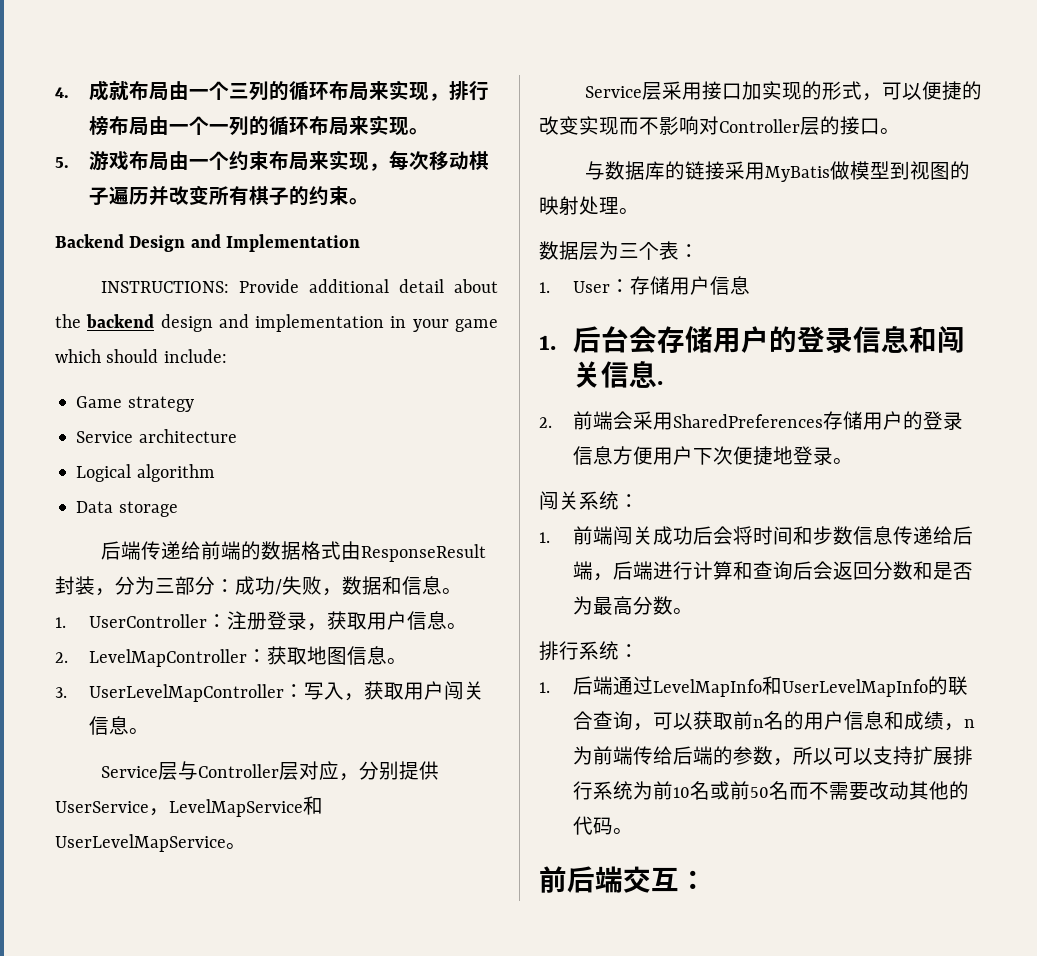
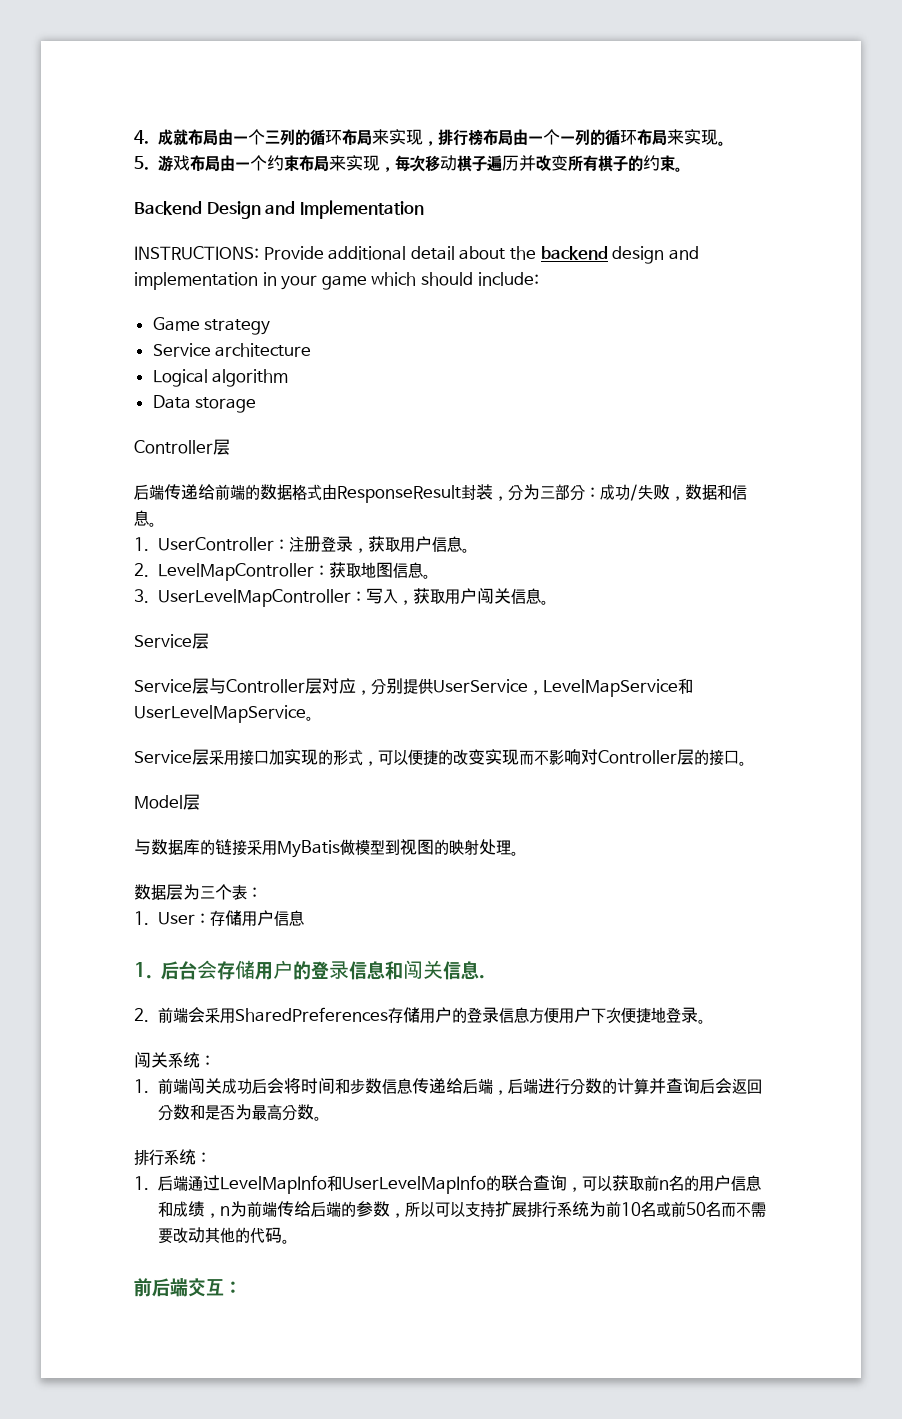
  Data storage
+ Controller层
  3. UserLevelMapController：写入，获取用户闯关信息。
+ Service层
+ Model层
- 1.前端闯关成功后会将时间和步数信息传递给后端，后端进行计算和查询后会返回分数和是否为最高分数。
+ 1.前端闯关成功后会将时间和步数信息传递给后端，后端进行分数的计算并查询后会返回分数和是否为最高分数。

